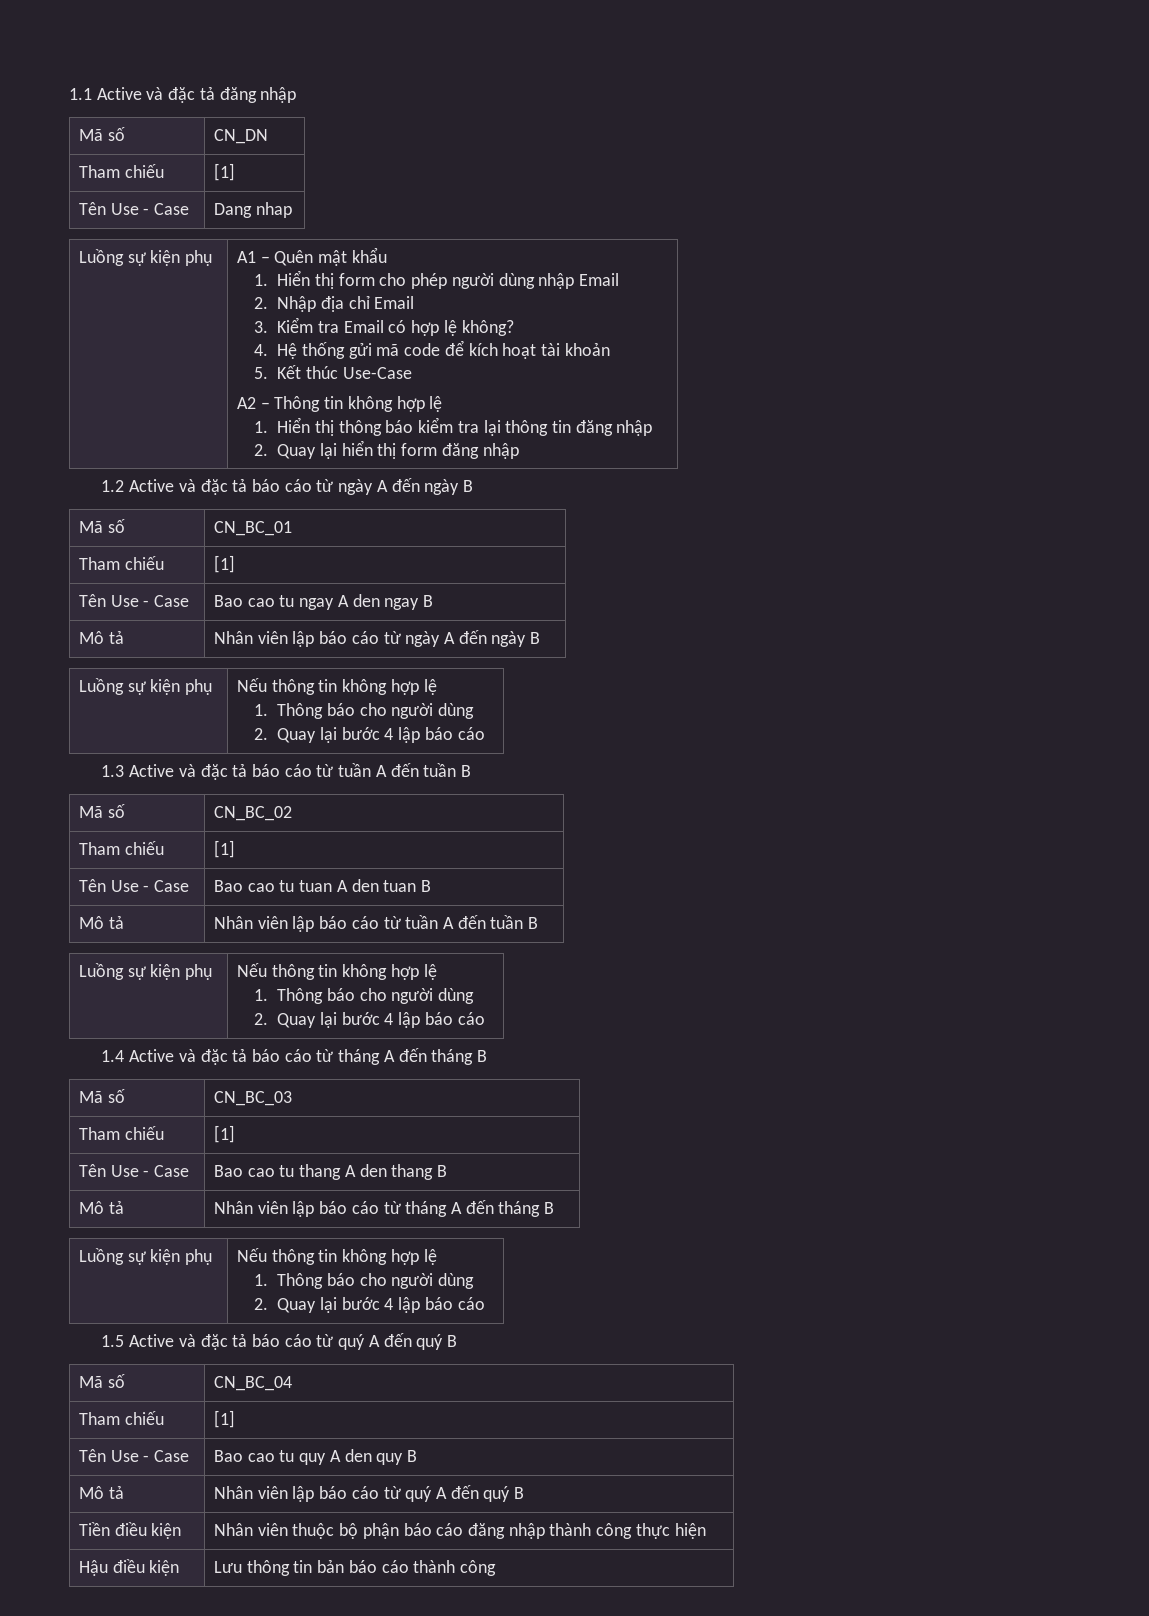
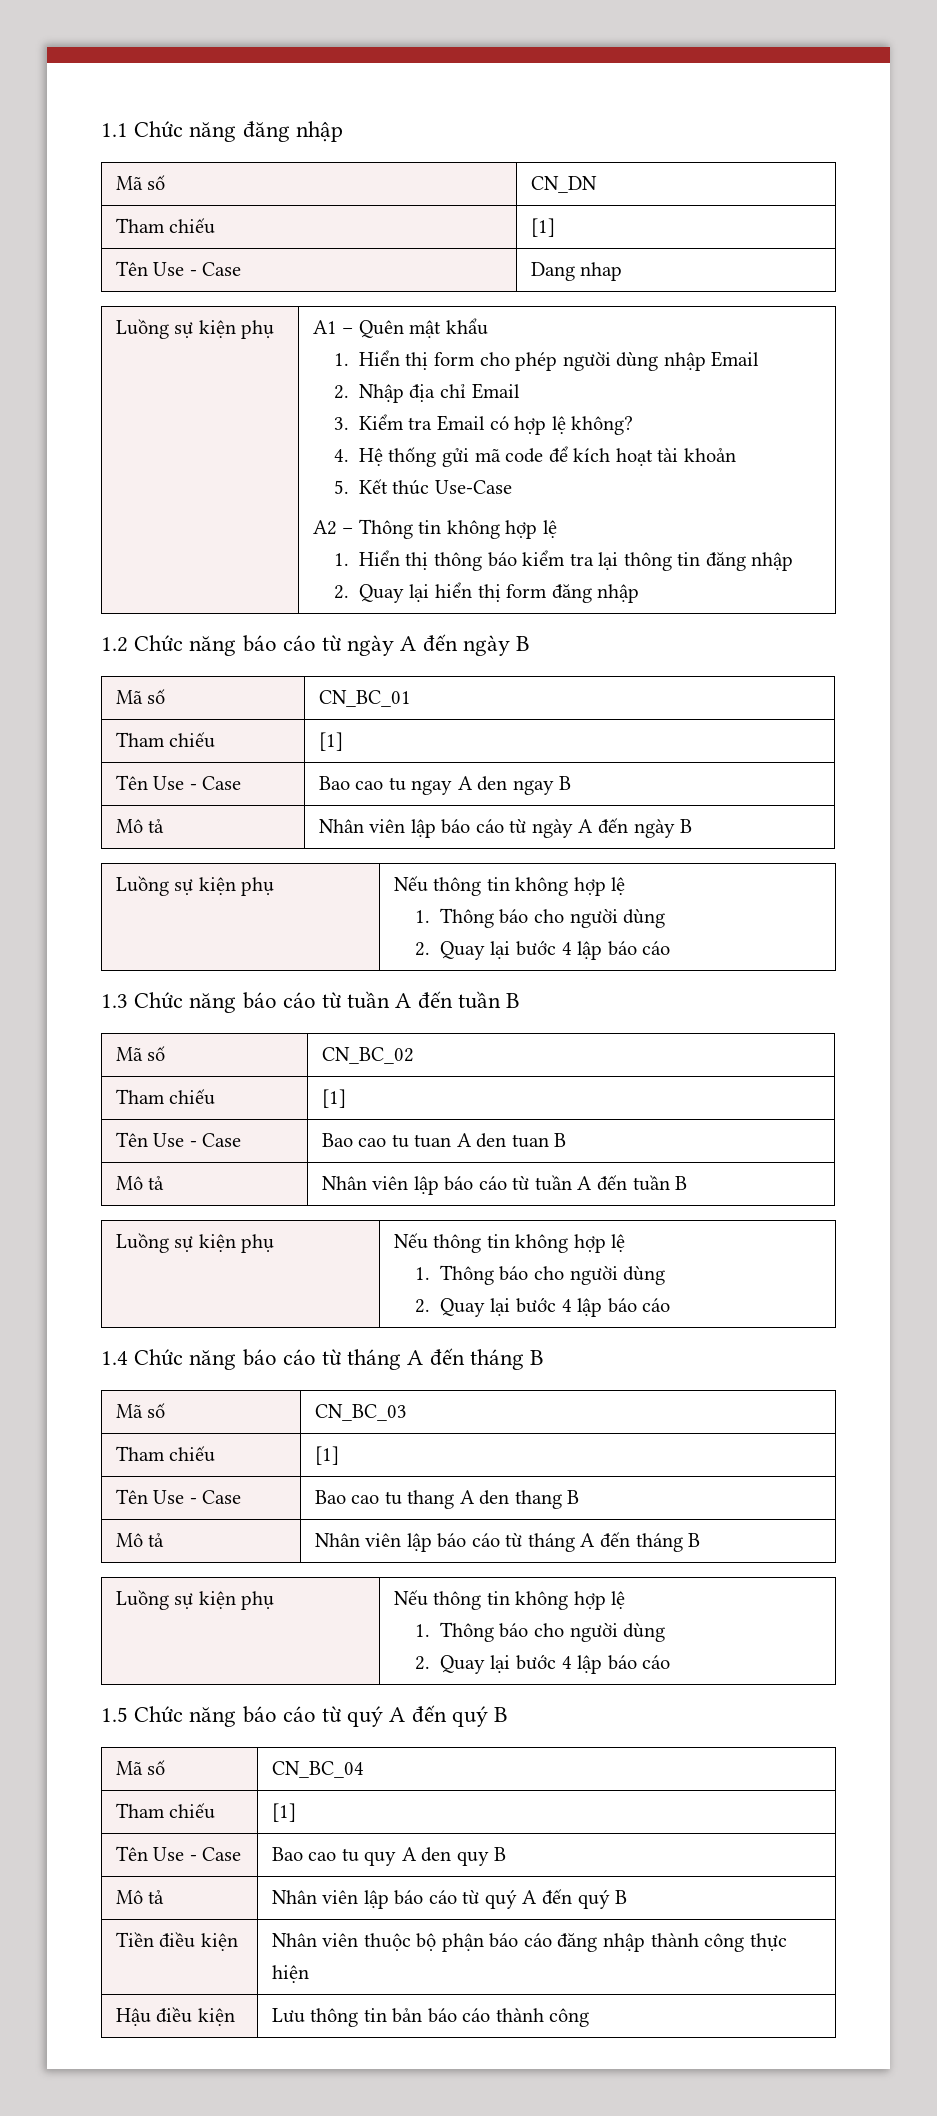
- 1.1 Active và đặc tả đăng nhập
+ 1.1 Chức năng đăng nhập
- 1.2 Active và đặc tả báo cáo từ ngày A đến ngày B
+ 1.2 Chức năng báo cáo từ ngày A đến ngày B
- 1.3 Active và đặc tả báo cáo từ tuần A đến tuần B
+ 1.3 Chức năng báo cáo từ tuần A đến tuần B
- 1.4 Active và đặc tả báo cáo từ tháng A đến tháng B
+ 1.4 Chức năng báo cáo từ tháng A đến tháng B
- 1.5 Active và đặc tả báo cáo từ quý A đến quý B
+ 1.5 Chức năng báo cáo từ quý A đến quý B

